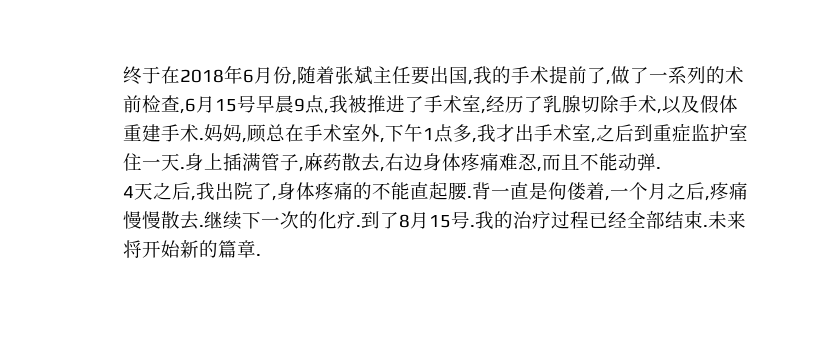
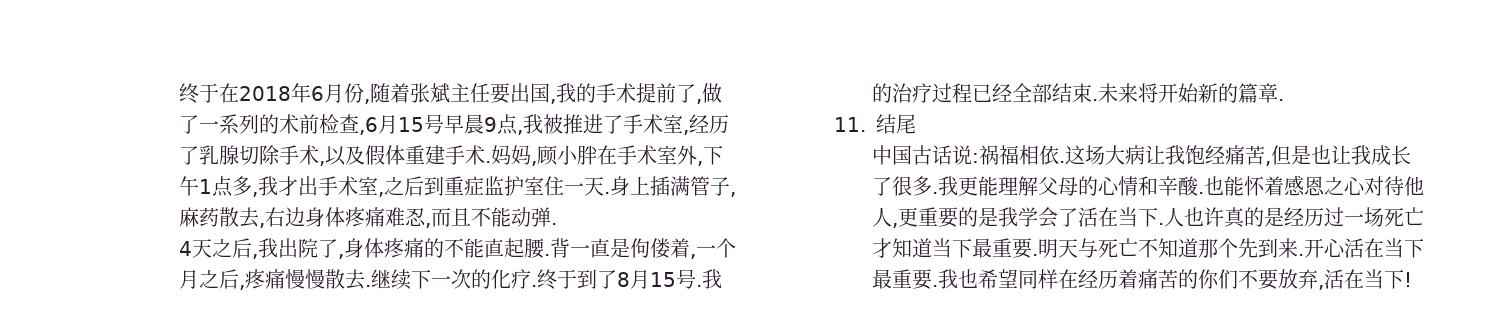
- 妈妈,顾总在手术室外,下午1点多,我才出手术室,之后到重症监护室住一天.
+ 妈妈,顾小胖在手术室外,下午1点多,我才出手术室,之后到重症监护室住一天.
- 到了8月15号.
+ 终于到了8月15号.
+ 11.结尾
+ 中国古话说:祸福相依.这场大病让我饱经痛苦,但是也让我成长了很多.我更能理解父母的心情和辛酸.也能怀着感恩之心对待他人,更重要的是我学会了活在当下.人也许真的是经历过一场死亡才知道当下最重要.明天与死亡不知道那个先到来.开心活在当下最重要.我也希望同样在经历着痛苦的你们不要放弃,活在当下!

